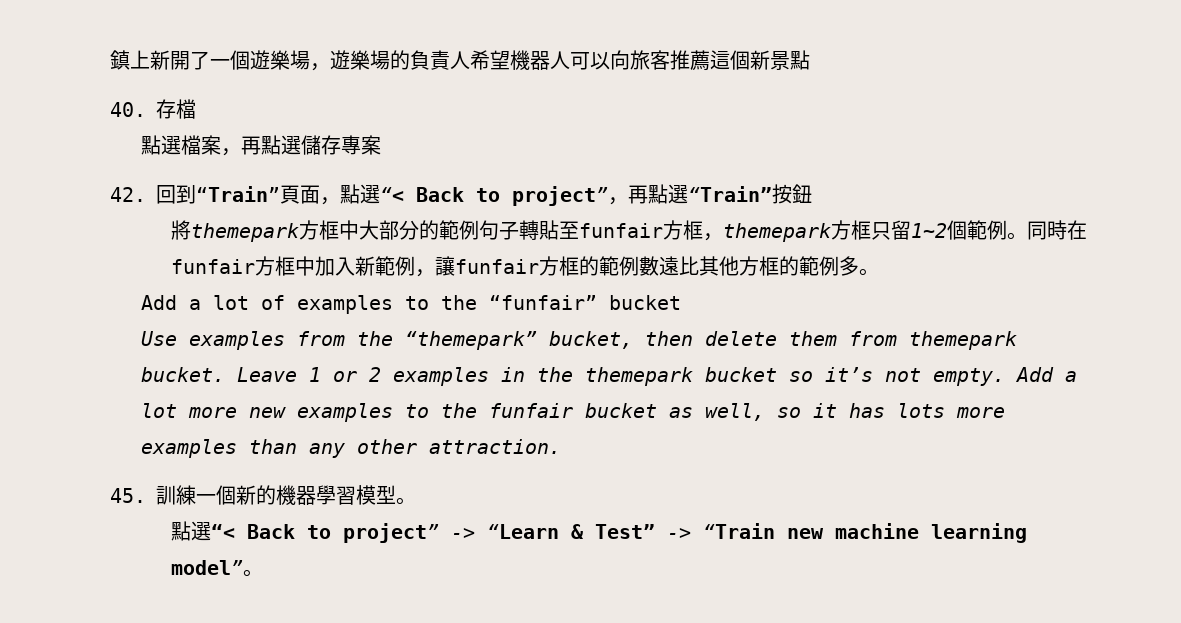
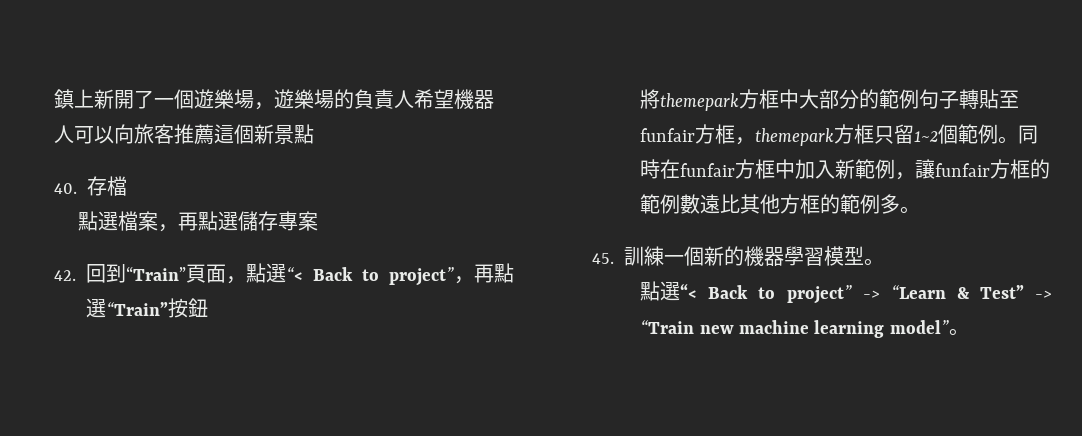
- Add a lot of examples to the “funfair” bucket
- Use examples from the “themepark” bucket, then delete them from themepark bucket. Leave 1 or 2 examples in the themepark bucket so it’s not empty. Add a lot more new examples to the funfair bucket as well, so it has lots more examples than any other attraction.

